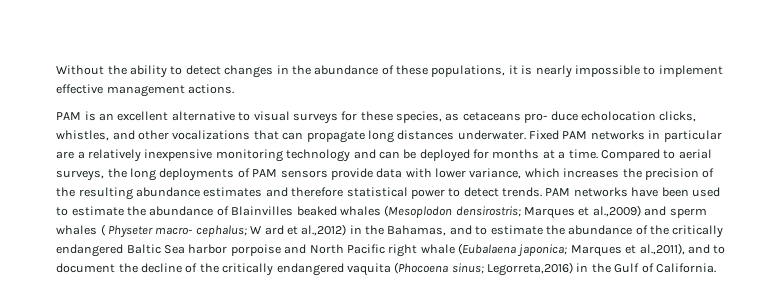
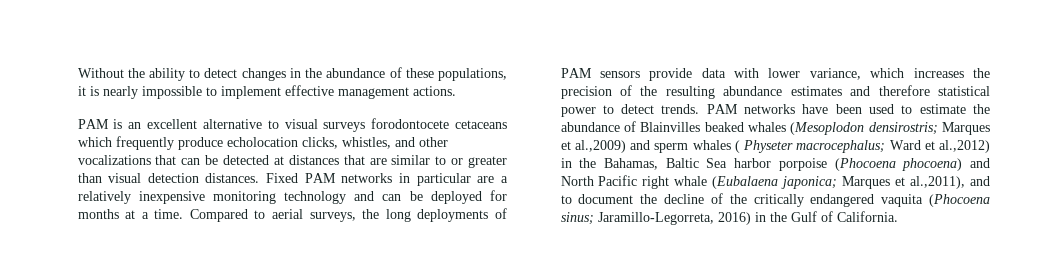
- PAM is an excellent alternative to visual surveys for these species, as cetaceans pro- duce echolocation clicks, whistles, and other vocalizations that can propagate long distances underwater.
+ PAM is an excellent alternative to visual surveys forodontocete cetaceans which frequently produce echolocation clicks, whistles, and other vocalizations that can be detected at distances that are similar to or greater than visual detection distances.
- PAM networks have been used to estimate the abundance of Blainvilles beaked whales (Mesoplodon densirostris; Marques et al.,2009) and sperm whales ( Physeter macro- cephalus; W ard et al.,2012) in the Bahamas, and to estimate the abundance of the critically endangered Baltic Sea harbor porpoise and North Pacific right whale (Eubalaena japonica; Marques et al.,2011), and to document the decline of the critically endangered vaquita (Phocoena sinus; Legorreta,2016) in the Gulf of California.
+ PAM networks have been used to estimate the abundance of Blainvilles beaked whales (Mesoplodon densirostris; Marques et al.,2009) and sperm whales ( Physeter macrocephalus; Ward et al.,2012) in the Bahamas, Baltic Sea harbor porpoise (Phocoena phocoena) and North Pacific right whale (Eubalaena japonica; Marques et al.,2011), and to document the decline of the critically endangered vaquita (Phocoena sinus; Jaramillo-Legorreta, 2016) in the Gulf of California.

